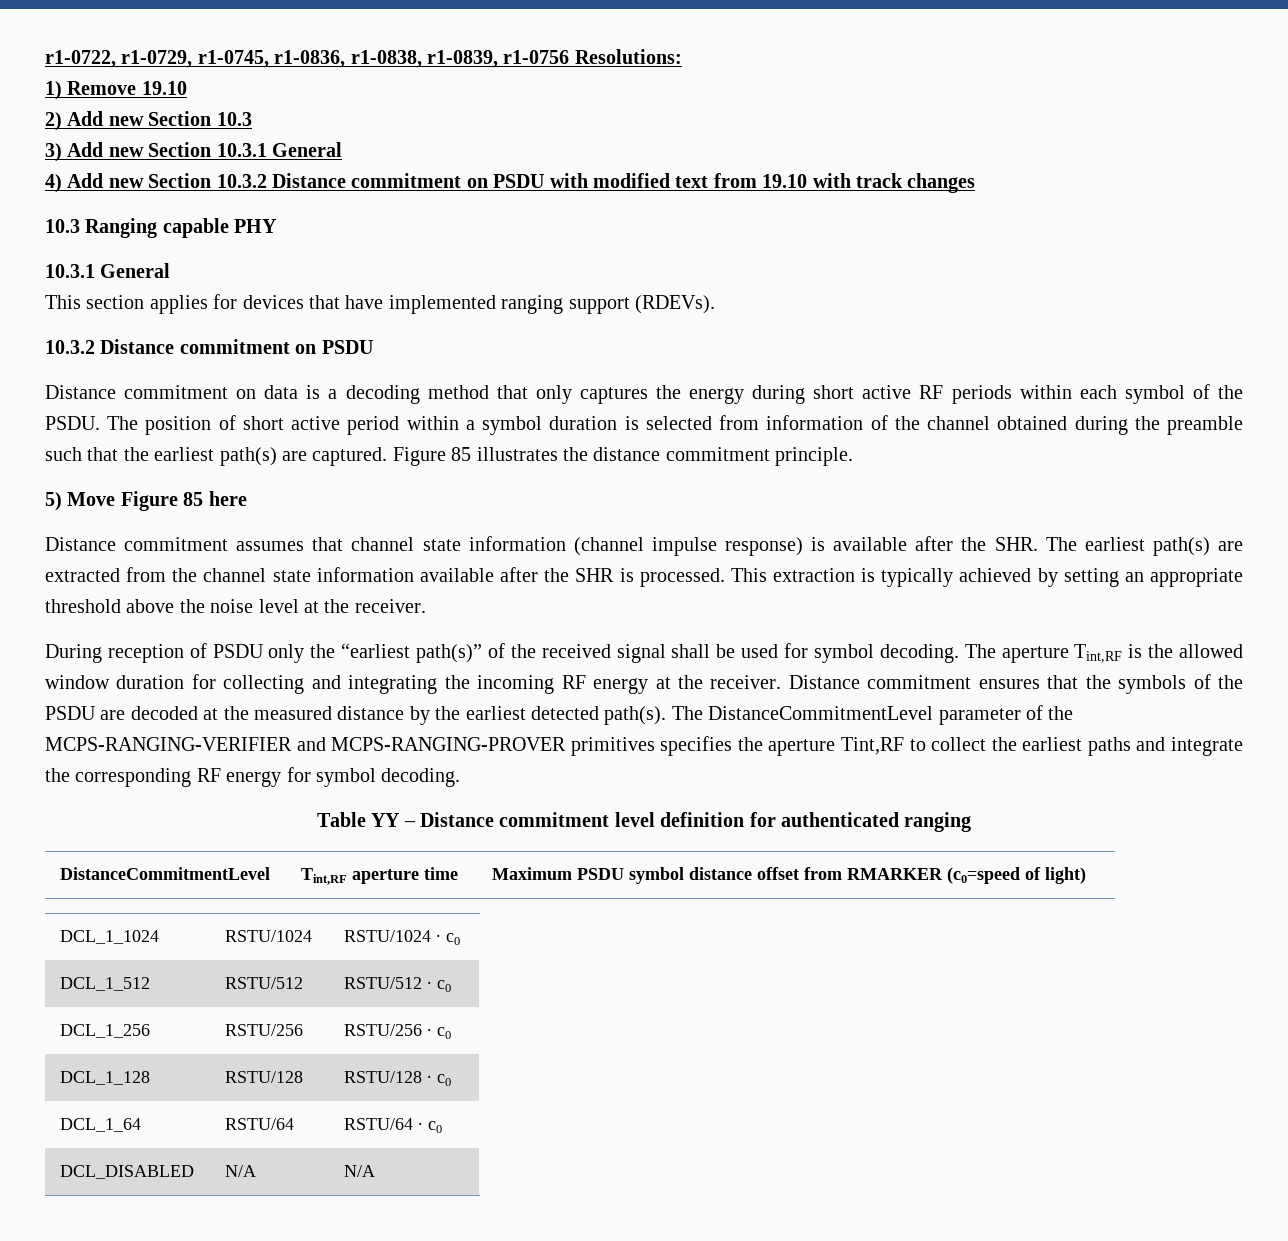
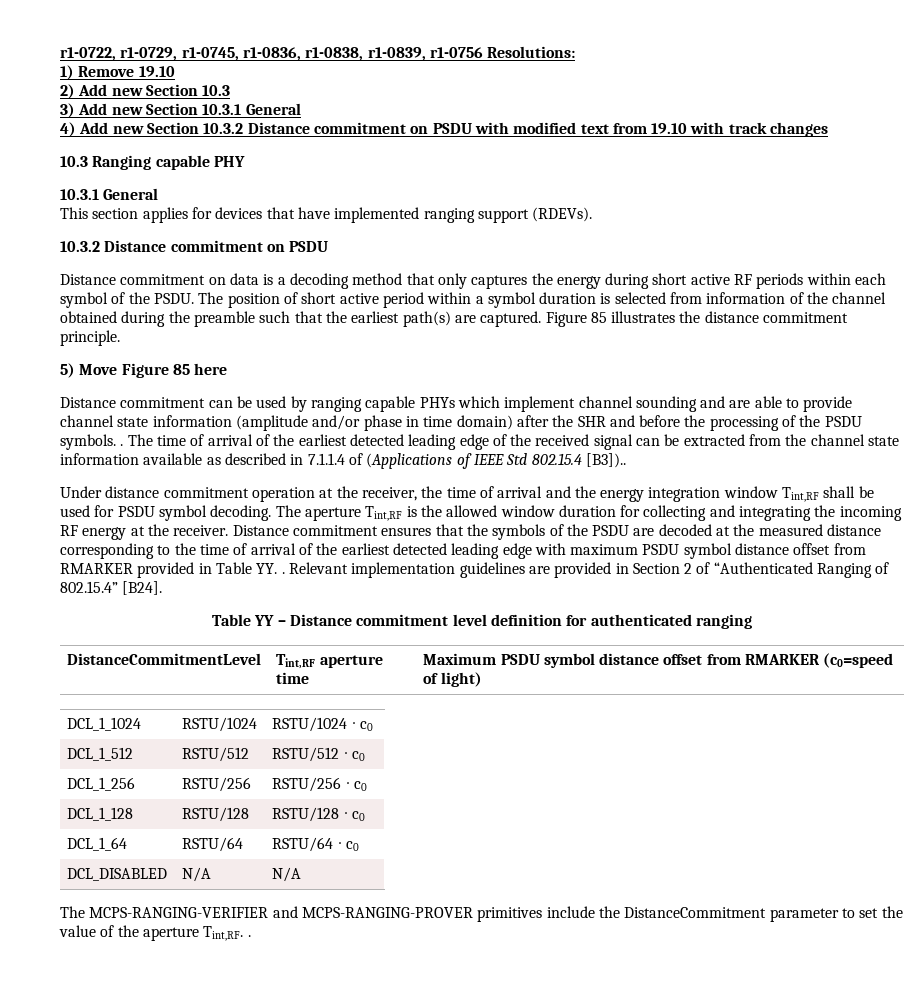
- Distance commitment assumes that channel state information (channel impulse response) is available after the SHR. The earliest path(s) are extracted from the channel state information available after the SHR is processed. This extraction is typically achieved by setting an appropriate threshold above the noise level at the receiver.
- During reception of PSDU only the “earliest path(s)” of the received signal shall be used for symbol decoding.
+ Distance commitment can be used by ranging capable PHYs which implement channel sounding and are able to provide channel state information (amplitude and/or phase in time domain) after the SHR and before the processing of the PSDU symbols. . The time of arrival of the earliest detected leading edge of the received signal can be extracted from the channel state information available as described in 7.1.1.4 of (Applications of IEEE Std 802.15.4 [B3])..
+ Under distance commitment operation at the receiver, the time of arrival and the energy integration window Tint,RF shall be used for PSDU symbol decoding.
- Distance commitment ensures that the symbols of the PSDU are decoded at the measured distance by the earliest detected path(s). The DistanceCommitmentLevel parameter of the MCPS-RANGING-VERIFIER and MCPS-RANGING-PROVER primitives specifies the aperture Tint,RF to collect the earliest paths and integrate the corresponding RF energy for symbol decoding.
+ Distance commitment ensures that the symbols of the PSDU are decoded at the measured distance corresponding to the time of arrival of the earliest detected leading edge with maximum PSDU symbol distance offset from RMARKER provided in Table YY. . Relevant implementation guidelines are provided in Section 2 of “Authenticated Ranging of 802.15.4” [B24].
+ The MCPS-RANGING-VERIFIER and MCPS-RANGING-PROVER primitives include the DistanceCommitment parameter to set the value of the aperture Tint,RF. .

